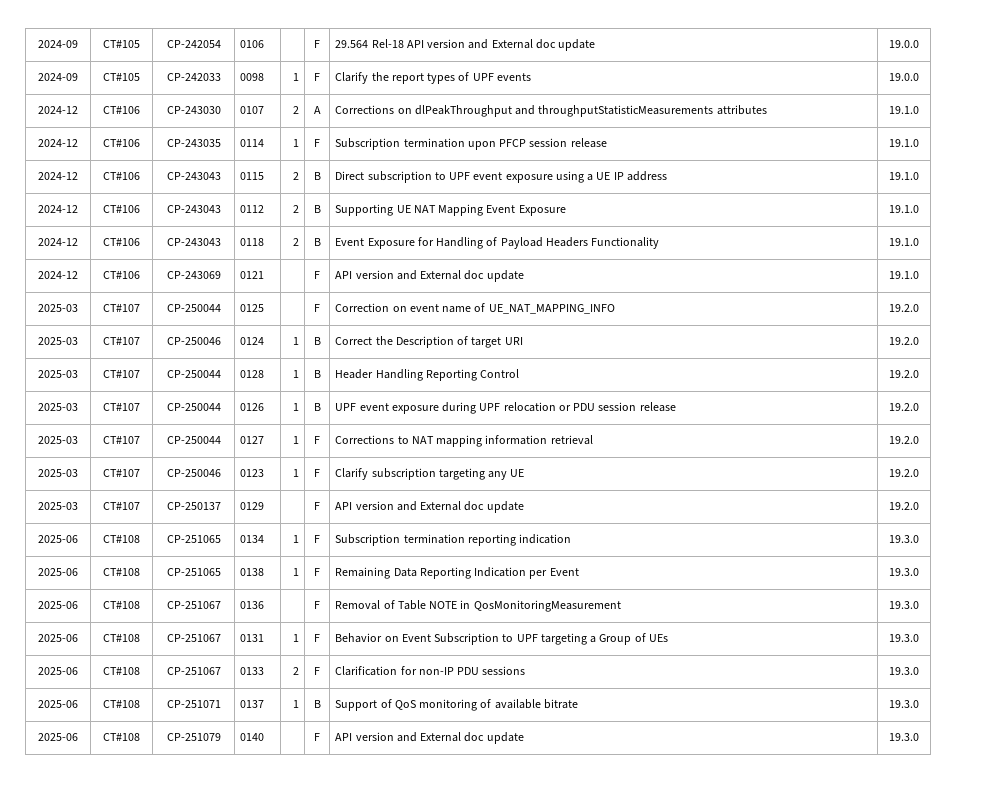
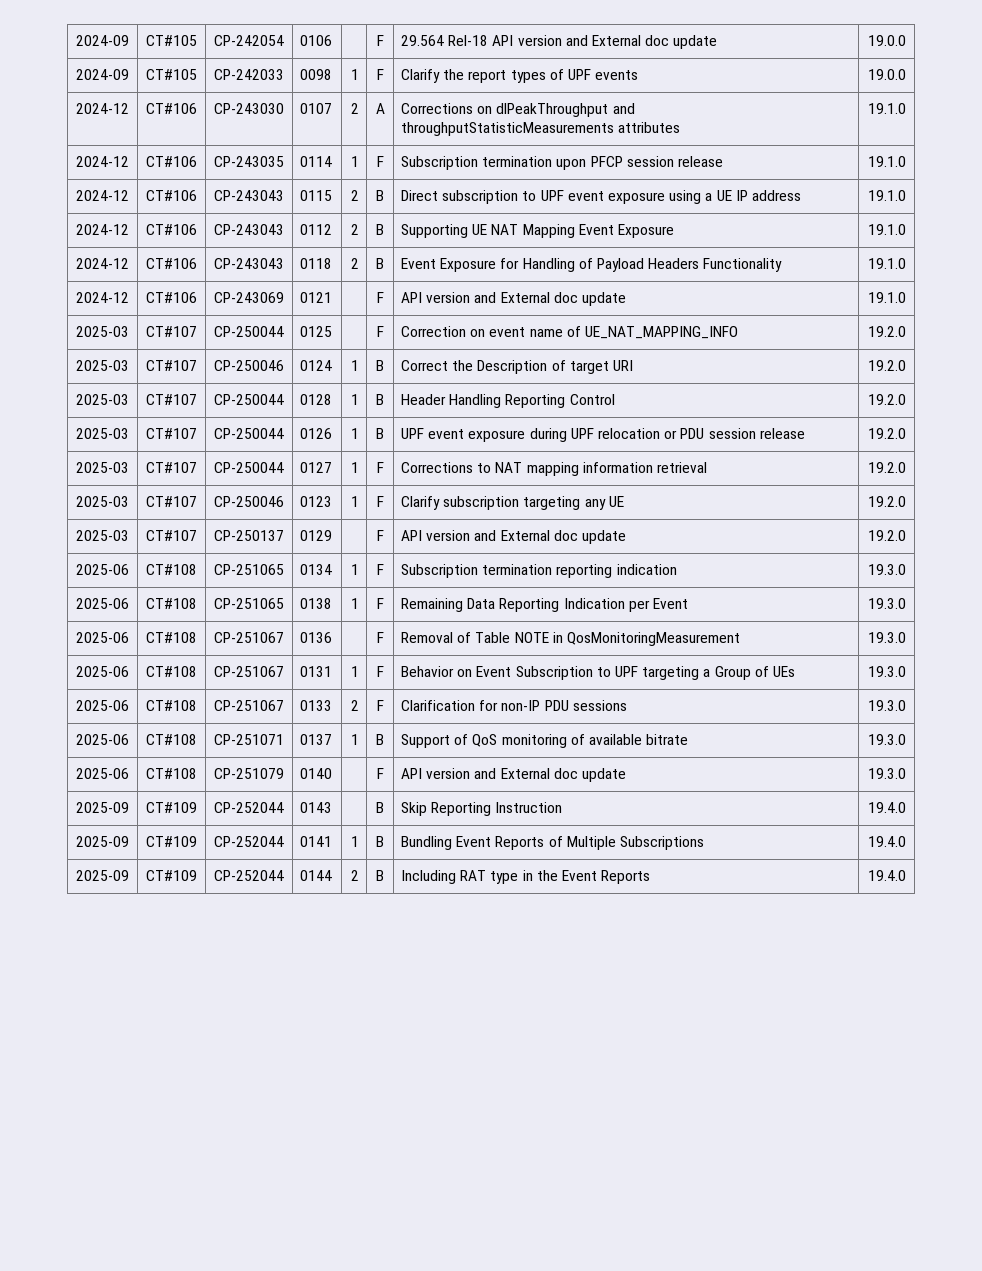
+ 2025-09 | CT#109 | CP-252044 | 0143 | | B | Skip Reporting Instruction | 19.4.0
+ 2025-09 | CT#109 | CP-252044 | 0141 | 1 | B | Bundling Event Reports of Multiple Subscriptions | 19.4.0
+ 2025-09 | CT#109 | CP-252044 | 0144 | 2 | B | Including RAT type in the Event Reports | 19.4.0

